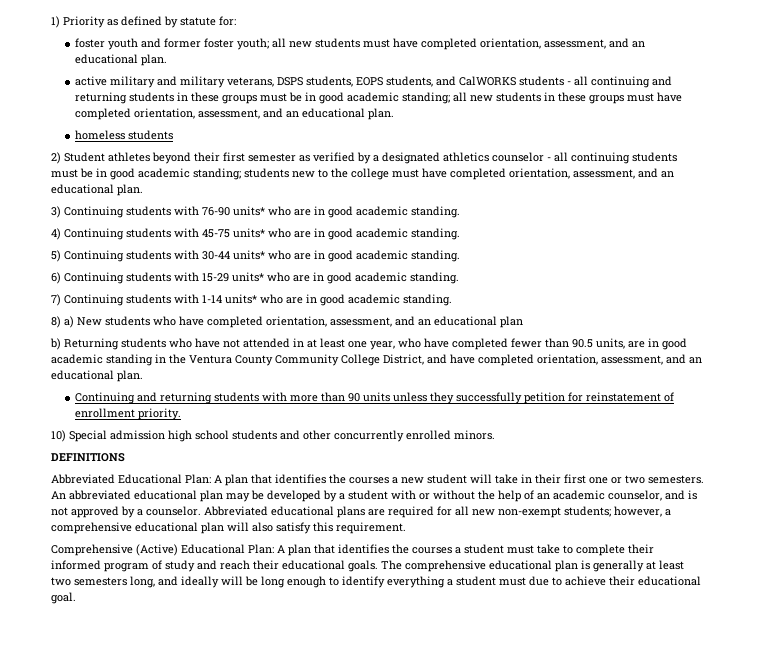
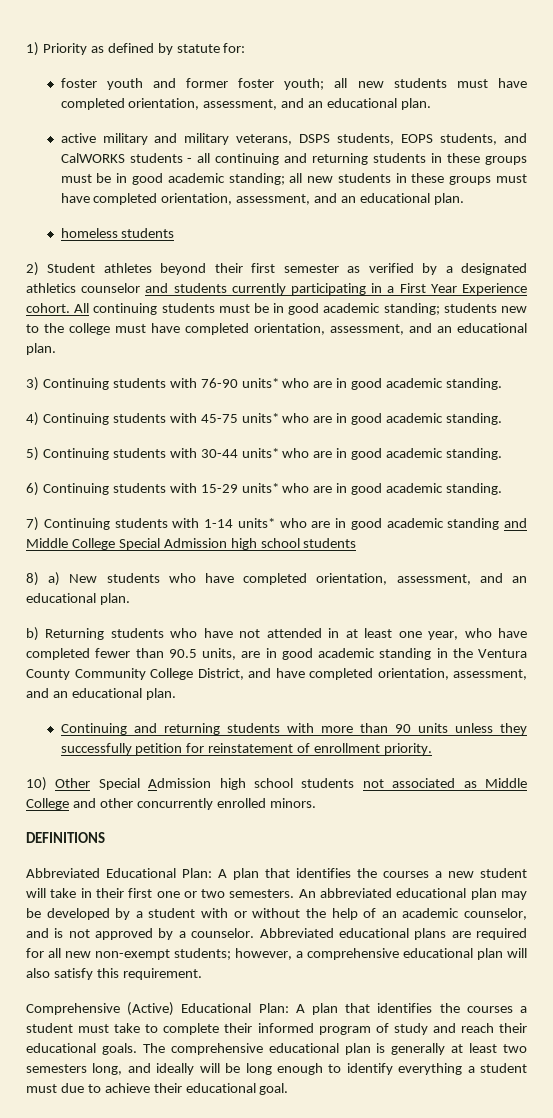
- 2) Student athletes beyond their first semester as verified by a designated athletics counselor - all continuing students must be in good academic standing; students new to the college must have completed orientation, assessment, and an educational plan.
+ 2) Student athletes beyond their first semester as verified by a designated athletics counselor and students currently participating in a First Year Experience cohort. All continuing students must be in good academic standing; students new to the college must have completed orientation, assessment, and an educational plan.
- 7) Continuing students with 1-14 units* who are in good academic standing.
+ 7) Continuing students with 1-14 units* who are in good academic standing and Middle College Special Admission high school students
- 8) a) New students who have completed orientation, assessment, and an educational plan
+ 8) a) New students who have completed orientation, assessment, and an educational plan.
- 10) Special admission high school students and other concurrently enrolled minors.
+ 10) Other Special Admission high school students not associated as Middle College and other concurrently enrolled minors.

